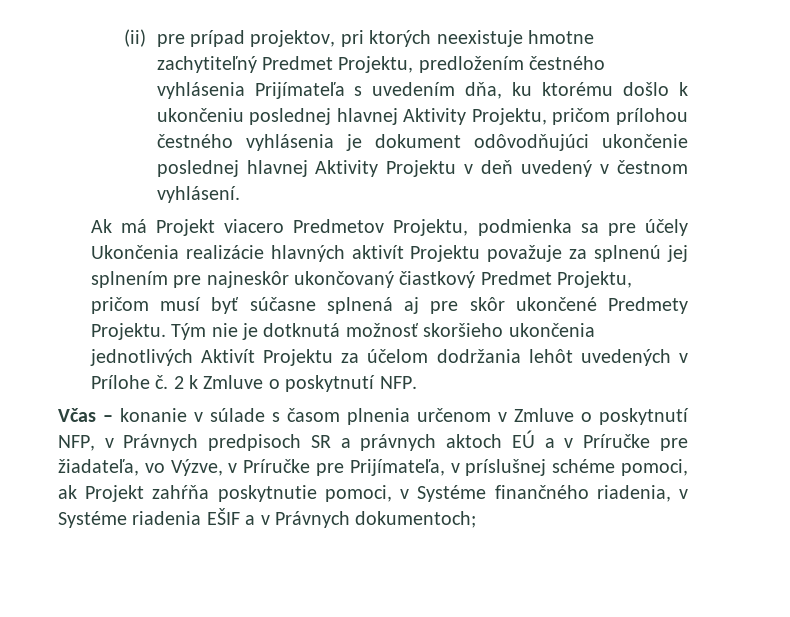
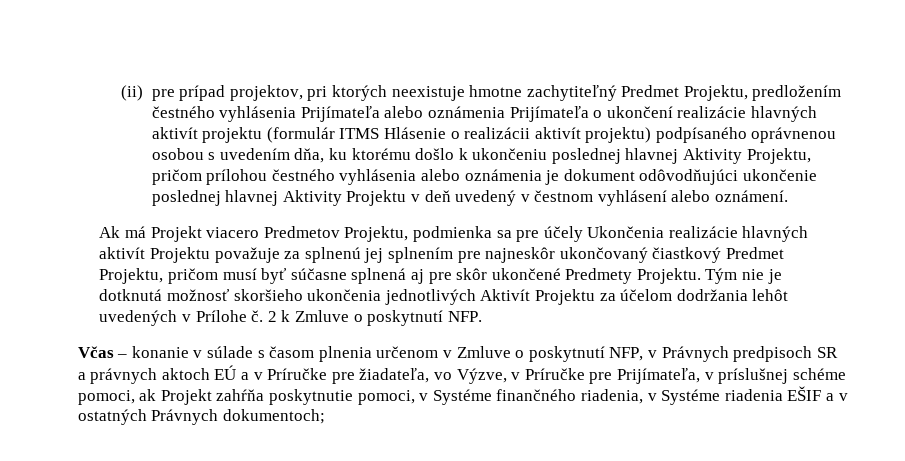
- (ii) pre prípad projektov, pri ktorých neexistuje hmotne zachytiteľný Predmet Projektu, predložením čestného vyhlásenia Prijímateľa s uvedením dňa, ku ktorému došlo k ukončeniu poslednej hlavnej Aktivity Projektu, pričom prílohou čestného vyhlásenia je dokument odôvodňujúci ukončenie poslednej hlavnej Aktivity Projektu v deň uvedený v čestnom vyhlásení.
+ (ii) pre prípad projektov, pri ktorých neexistuje hmotne zachytiteľný Predmet Projektu, predložením čestného vyhlásenia Prijímateľa alebo oznámenia Prijímateľa o ukončení realizácie hlavných aktivít projektu (formulár ITMS Hlásenie o realizácii aktivít projektu) podpísaného oprávnenou osobou s uvedením dňa, ku ktorému došlo k ukončeniu poslednej hlavnej Aktivity Projektu, pričom prílohou čestného vyhlásenia alebo oznámenia je dokument odôvodňujúci ukončenie poslednej hlavnej Aktivity Projektu v deň uvedený v čestnom vyhlásení alebo oznámení.
- Včas – konanie v súlade s časom plnenia určenom v Zmluve o poskytnutí NFP, v Právnych predpisoch SR a právnych aktoch EÚ a v Príručke pre žiadateľa, vo Výzve, v Príručke pre Prijímateľa, v príslušnej schéme pomoci, ak Projekt zahŕňa poskytnutie pomoci, v Systéme finančného riadenia, v Systéme riadenia EŠIF a v Právnych dokumentoch;
+ Včas – konanie v súlade s časom plnenia určenom v Zmluve o poskytnutí NFP, v Právnych predpisoch SR a právnych aktoch EÚ a v Príručke pre žiadateľa, vo Výzve, v Príručke pre Prijímateľa, v príslušnej schéme pomoci, ak Projekt zahŕňa poskytnutie pomoci, v Systéme finančného riadenia, v Systéme riadenia EŠIF a v ostatných Právnych dokumentoch;

